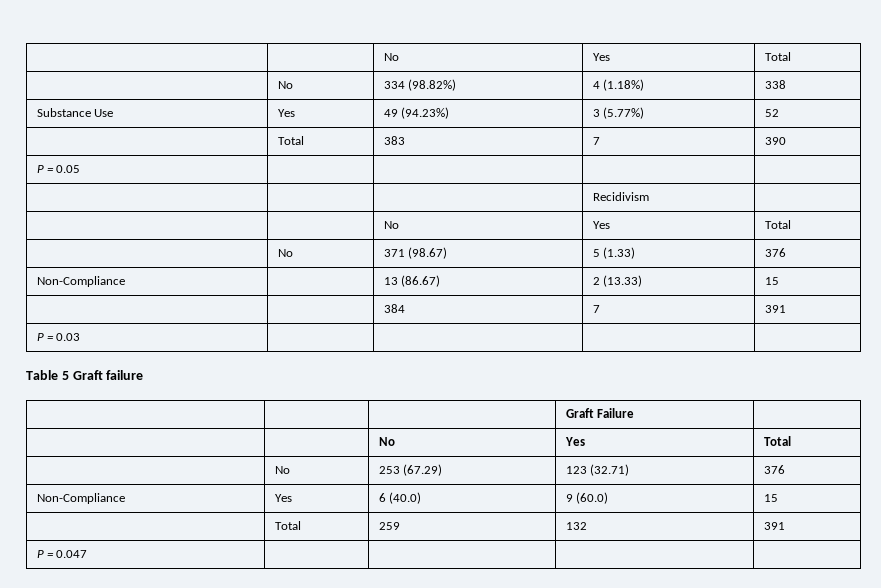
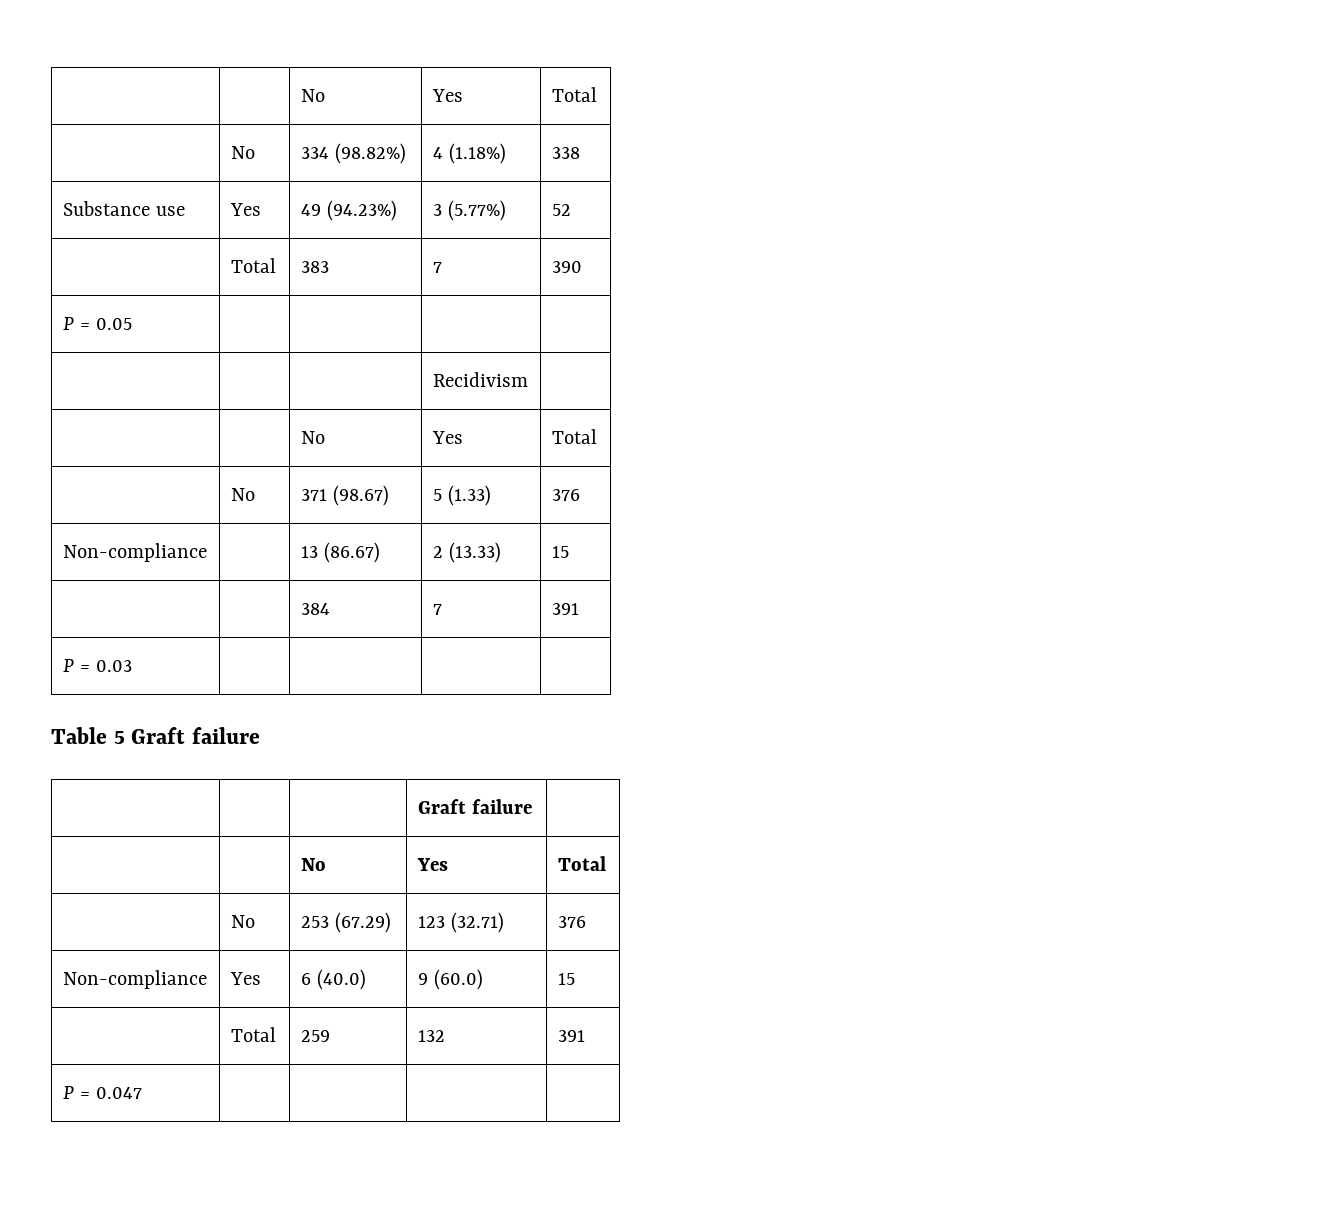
- Substance Use | Yes | 49 (94.23%) | 3 (5.77%) | 52
+ Substance use | Yes | 49 (94.23%) | 3 (5.77%) | 52
- Non-Compliance | | 13 (86.67) | 2 (13.33) | 15
+ Non-compliance | | 13 (86.67) | 2 (13.33) | 15
- | | | Graft Failure |
+ | | | Graft failure |
- Non-Compliance | Yes | 6 (40.0) | 9 (60.0) | 15
+ Non-compliance | Yes | 6 (40.0) | 9 (60.0) | 15

